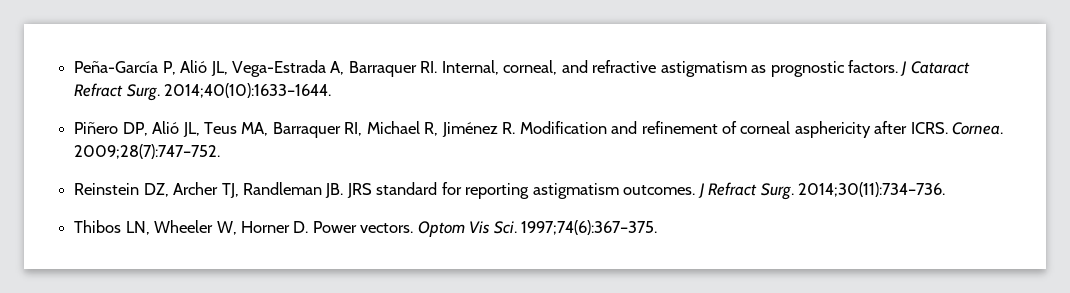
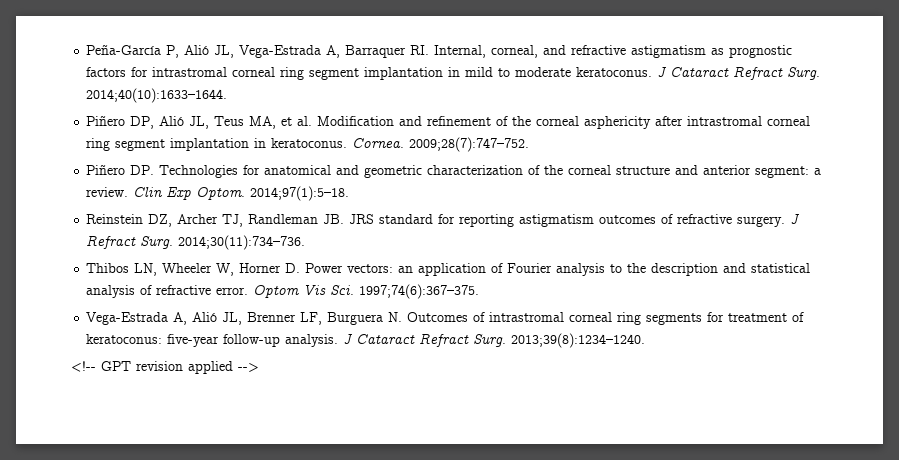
- Peña-García P, Alió JL, Vega-Estrada A, Barraquer RI. Internal, corneal, and refractive astigmatism as prognostic factors.
+ Peña-García P, Alió JL, Vega-Estrada A, Barraquer RI. Internal, corneal, and refractive astigmatism as prognostic factors for intrastromal corneal ring segment implantation in mild to moderate keratoconus.
- Piñero DP, Alió JL, Teus MA, Barraquer RI, Michael R, Jiménez R. Modification and refinement of corneal asphericity after ICRS. Cornea. 2009;28(7):747–752.
+ Piñero DP, Alió JL, Teus MA, et al. Modification and refinement of the corneal asphericity after intrastromal corneal ring segment implantation in keratoconus. Cornea. 2009;28(7):747–752.
+ Piñero DP. Technologies for anatomical and geometric characterization of the corneal structure and anterior segment: a review. Clin Exp Optom. 2014;97(1):5–18.
- Reinstein DZ, Archer TJ, Randleman JB. JRS standard for reporting astigmatism outcomes.
+ Reinstein DZ, Archer TJ, Randleman JB. JRS standard for reporting astigmatism outcomes of refractive surgery.
- Thibos LN, Wheeler W, Horner D. Power vectors. Optom Vis Sci. 1997;74(6):367–375.
+ Thibos LN, Wheeler W, Horner D. Power vectors: an application of Fourier analysis to the description and statistical analysis of refractive error. Optom Vis Sci. 1997;74(6):367–375.
+ Vega-Estrada A, Alió JL, Brenner LF, Burguera N. Outcomes of intrastromal corneal ring segments for treatment of keratoconus: five-year follow-up analysis. J Cataract Refract Surg. 2013;39(8):1234–1240.
+ <!-- GPT revision applied -->

